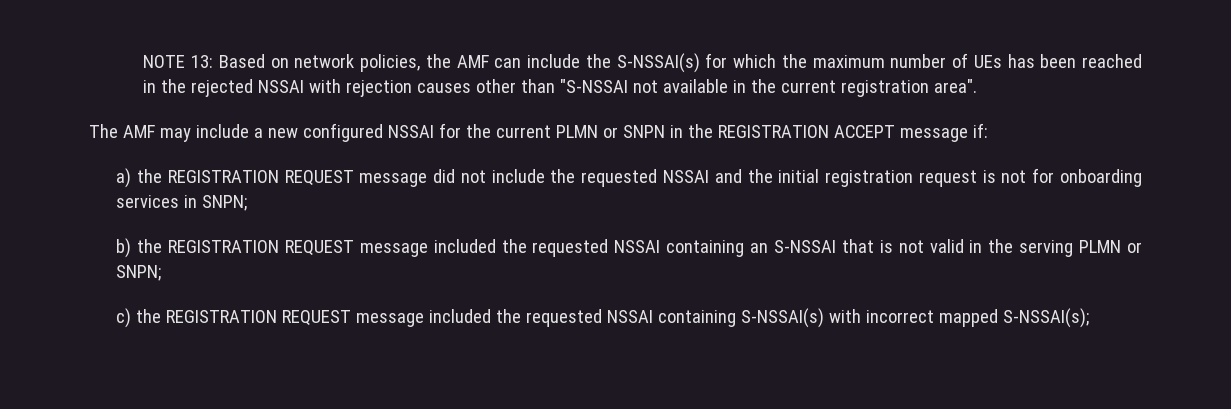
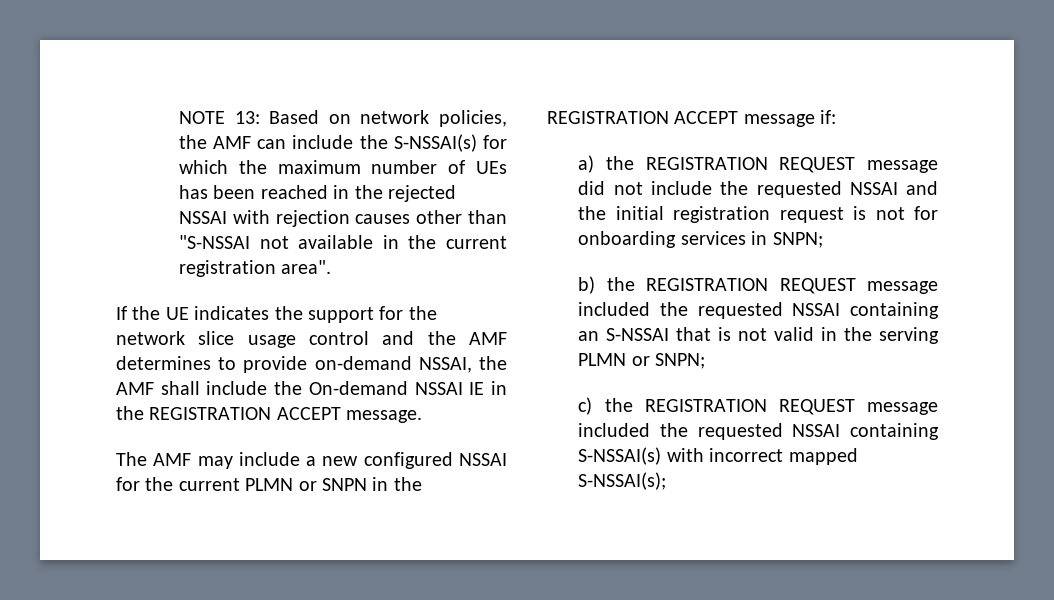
+ If the UE indicates the support for the network slice usage control and the AMF determines to provide on-demand NSSAI, the AMF shall include the On-demand NSSAI IE in the REGISTRATION ACCEPT message.

